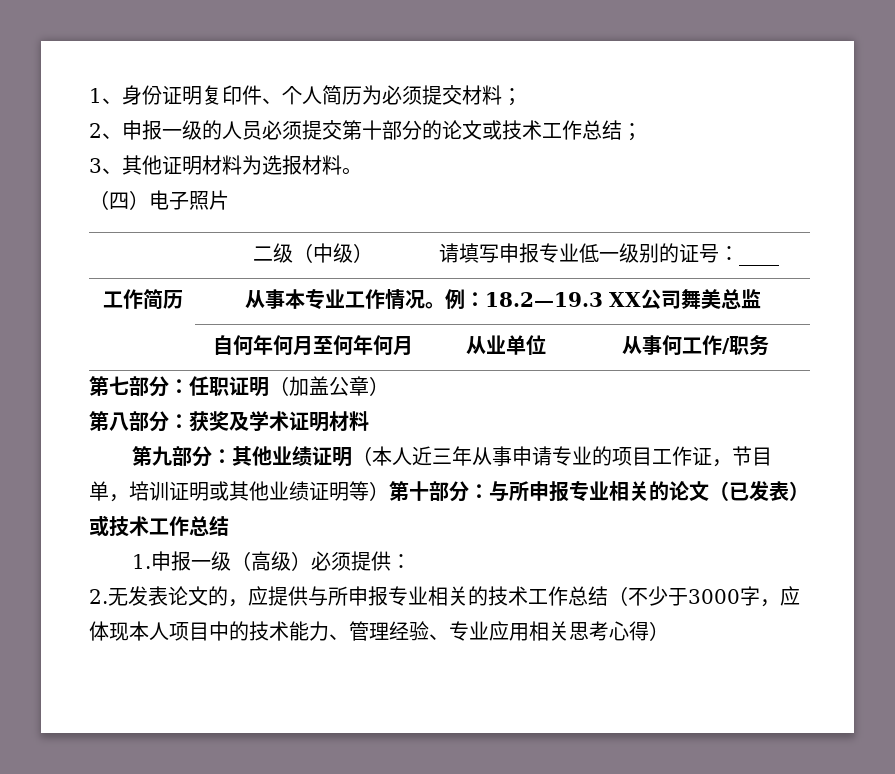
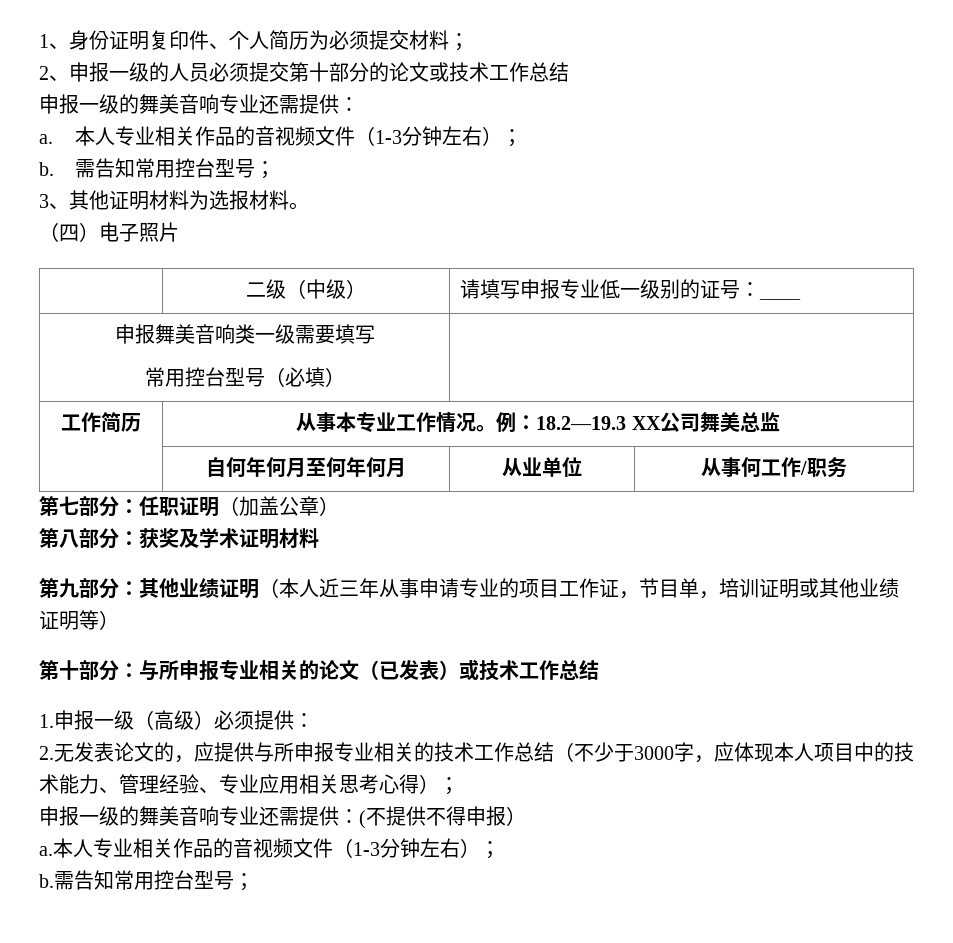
- 2、申报一级的人员必须提交第十部分的论文或技术工作总结；
+ 2、申报一级的人员必须提交第十部分的论文或技术工作总结
+ 申报一级的舞美音响专业还需提供：
+ a.本人专业相关作品的音视频文件（1-3分钟左右）；
+ b.需告知常用控台型号；
+ 申报舞美音响类一级需要填写
+ 常用控台型号（必填） |
- 第九部分：其他业绩证明（本人近三年从事申请专业的项目工作证，节目单，培训证明或其他业绩证明等）第十部分：与所申报专业相关的论文（已发表）或技术工作总结
+ 第九部分：其他业绩证明（本人近三年从事申请专业的项目工作证，节目单，培训证明或其他业绩证明等）
+ 第十部分：与所申报专业相关的论文（已发表）或技术工作总结
- 2.无发表论文的，应提供与所申报专业相关的技术工作总结（不少于3000字，应体现本人项目中的技术能力、管理经验、专业应用相关思考心得）
+ 2.无发表论文的，应提供与所申报专业相关的技术工作总结（不少于3000字，应体现本人项目中的技术能力、管理经验、专业应用相关思考心得）；
+ 申报一级的舞美音响专业还需提供：(不提供不得申报）
+ a.本人专业相关作品的音视频文件（1-3分钟左右）；
+ b.需告知常用控台型号；

